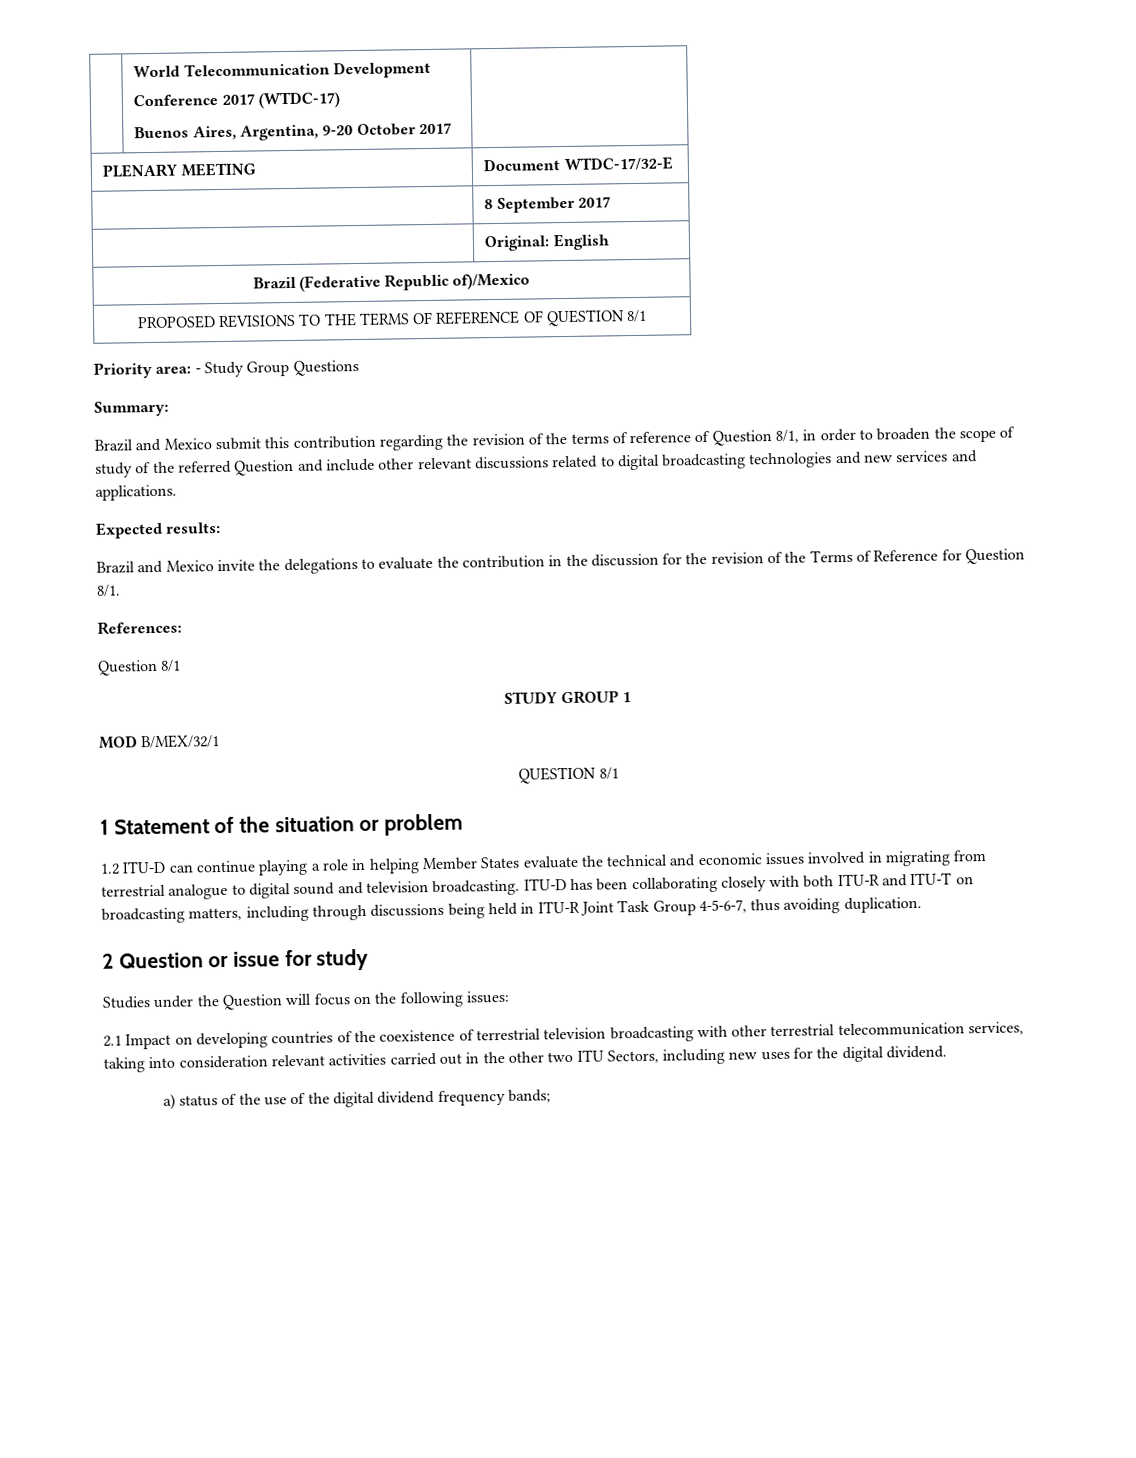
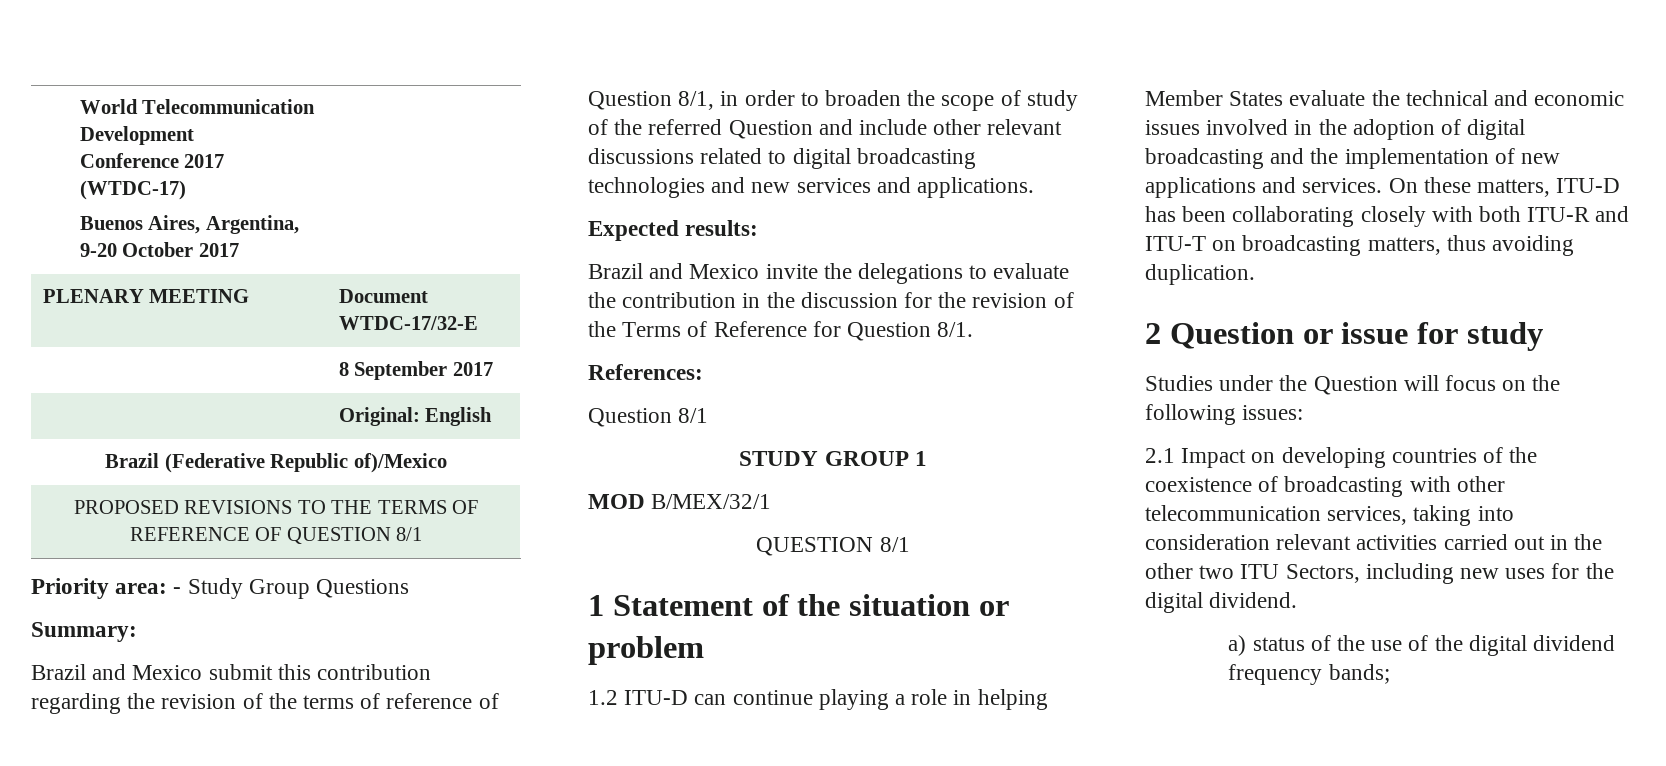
- 1.2 ITU-D can continue playing a role in helping Member States evaluate the technical and economic issues involved in migrating from terrestrial analogue to digital sound and television broadcasting. ITU-D has been collaborating closely with both ITU-R and ITU-T on broadcasting matters, including through discussions being held in ITU-R Joint Task Group 4-5-6-7, thus avoiding duplication.
+ 1.2 ITU-D can continue playing a role in helping Member States evaluate the technical and economic issues involved in the adoption of digital broadcasting and the implementation of new applications and services. On these matters, ITU-D has been collaborating closely with both ITU-R and ITU-T on broadcasting matters, thus avoiding duplication.
- 2.1 Impact on developing countries of the coexistence of terrestrial television broadcasting with other terrestrial telecommunication services, taking into consideration relevant activities carried out in the other two ITU Sectors, including new uses for the digital dividend.
+ 2.1 Impact on developing countries of the coexistence of broadcasting with other telecommunication services, taking into consideration relevant activities carried out in the other two ITU Sectors, including new uses for the digital dividend.

